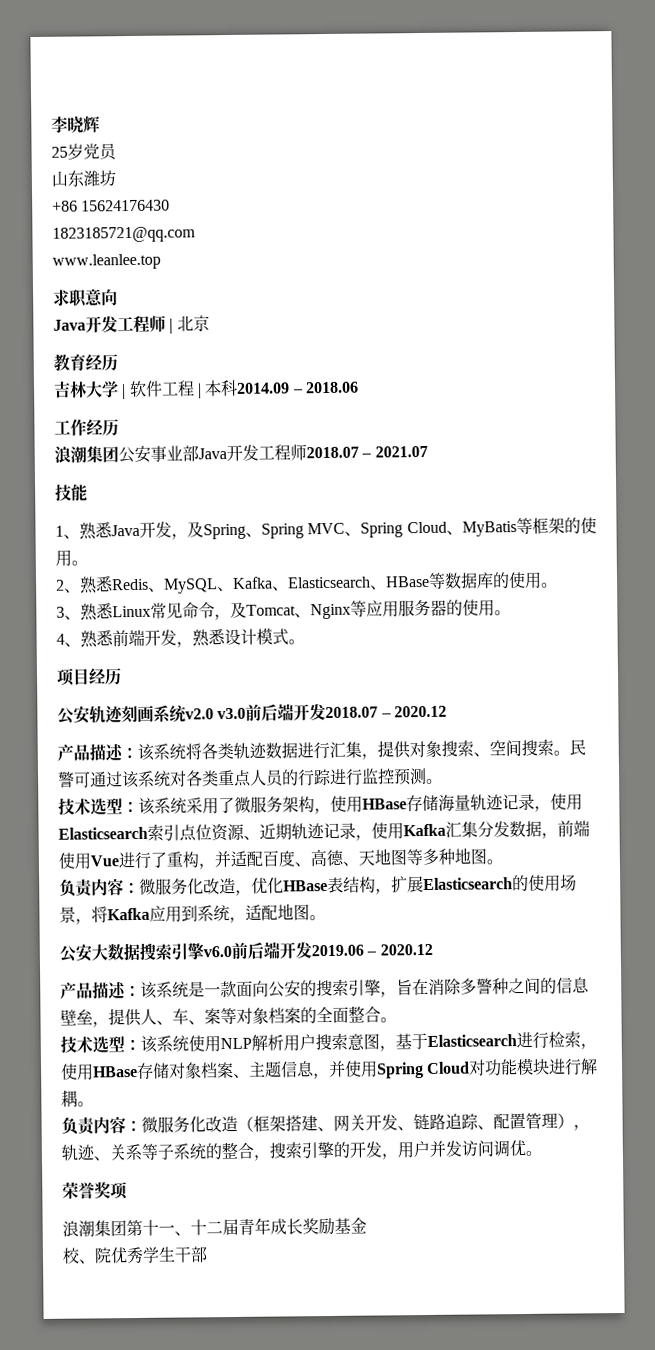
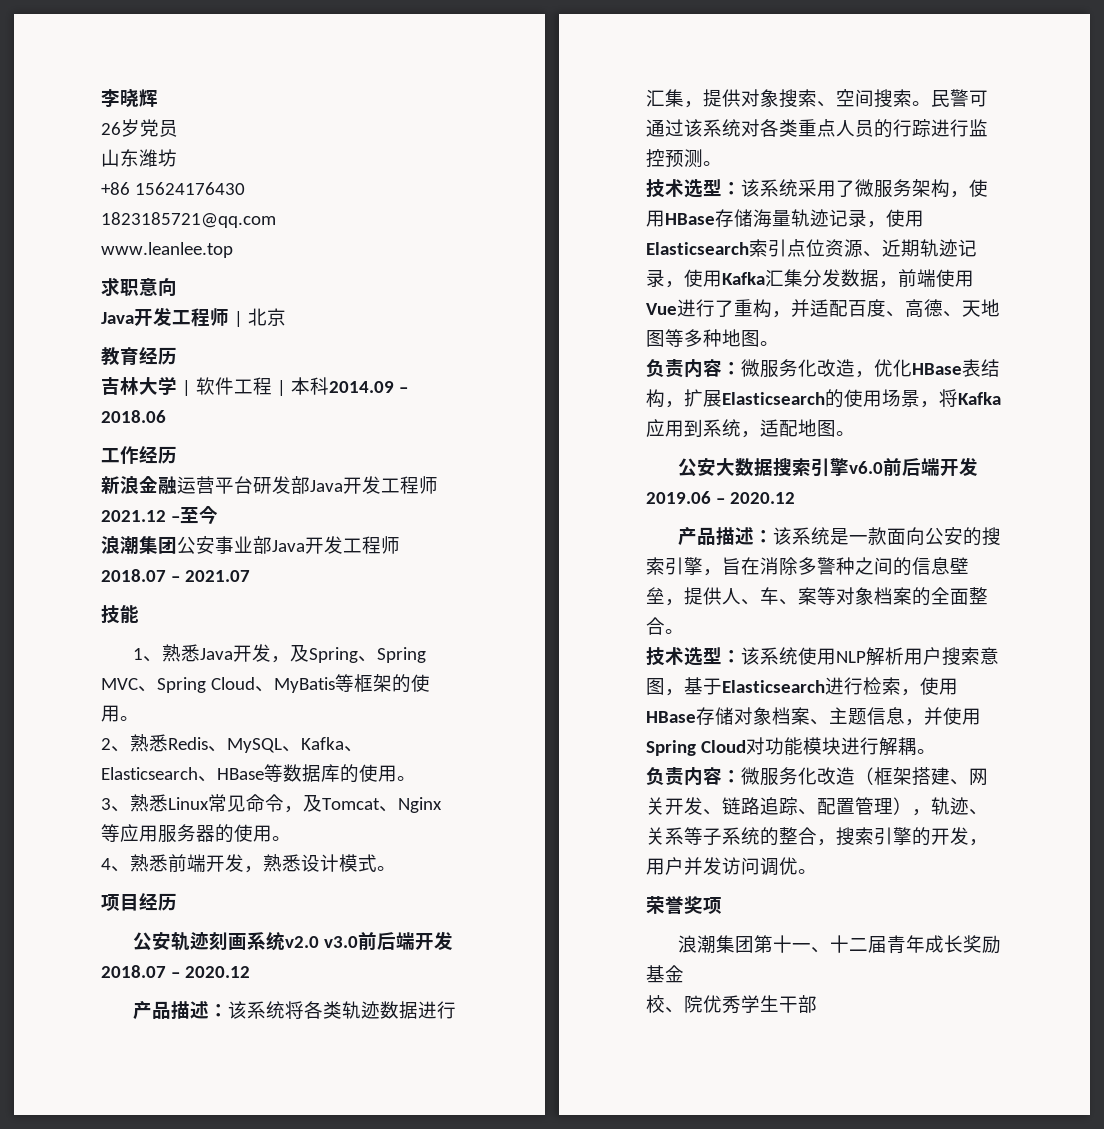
- 25岁党员
+ 26岁党员
+ 新浪金融运营平台研发部Java开发工程师2021.12 –至今

